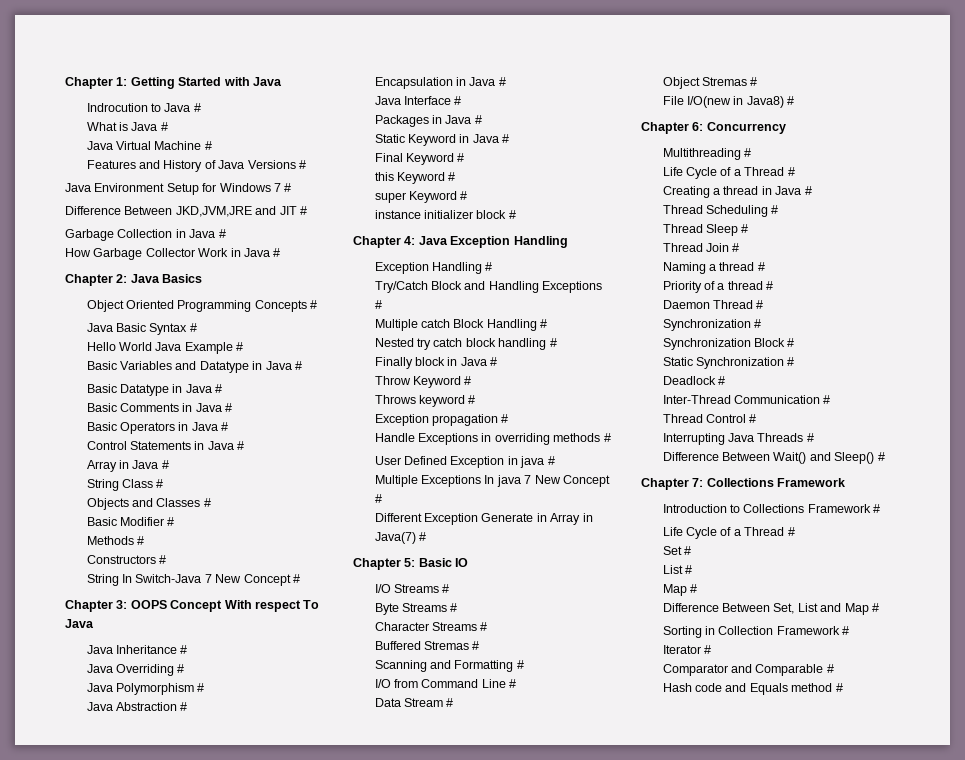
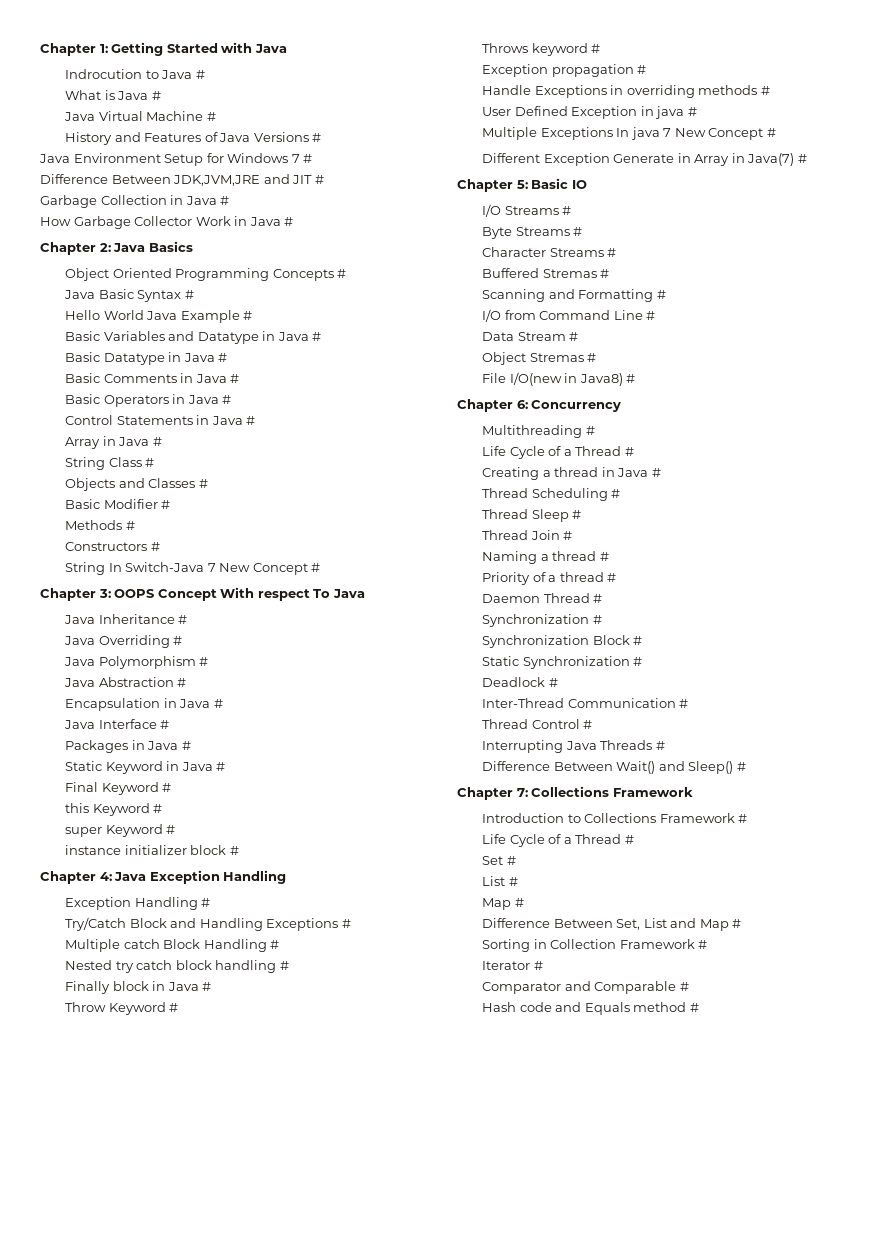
- Features and History of Java Versions #
+ History and Features of Java Versions #
- Difference Between JKD,JVM,JRE and JIT #
+ Difference Between JDK,JVM,JRE and JIT #

